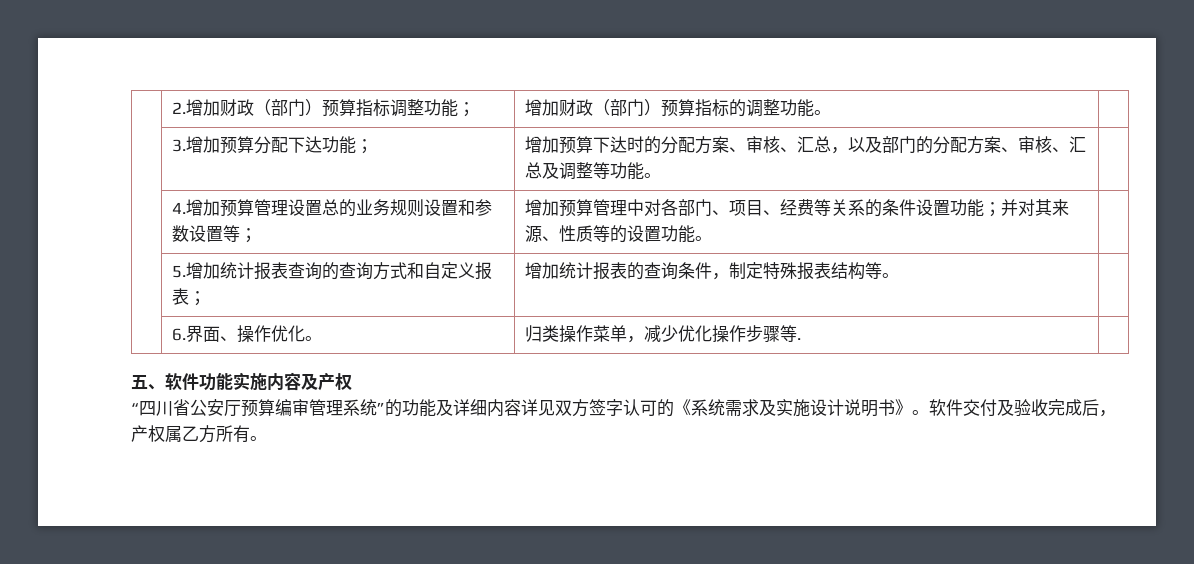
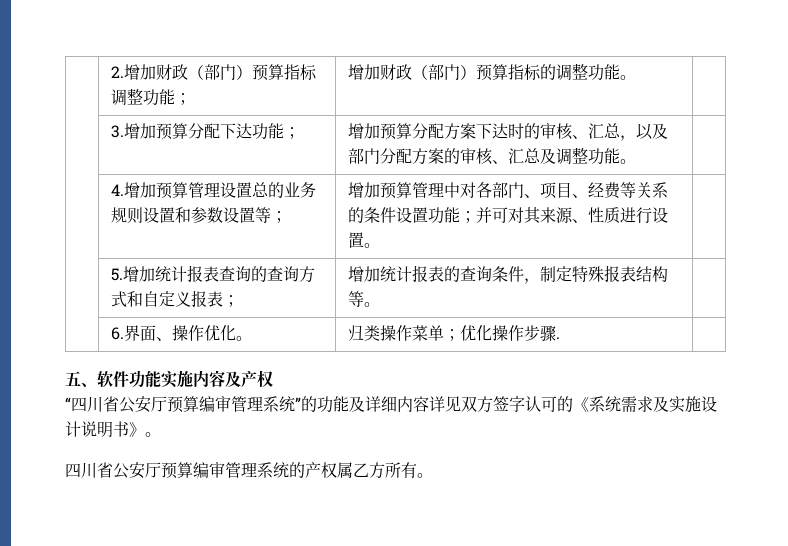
- | 3.增加预算分配下达功能； | 增加预算下达时的分配方案、审核、汇总，以及部门的分配方案、审核、汇总及调整等功能。 |
+ | 3.增加预算分配下达功能； | 增加预算分配方案下达时的审核、汇总，以及部门分配方案的审核、汇总及调整功能。 |
- | 4.增加预算管理设置总的业务规则设置和参数设置等； | 增加预算管理中对各部门、项目、经费等关系的条件设置功能；并对其来源、性质等的设置功能。 |
+ | 4.增加预算管理设置总的业务规则设置和参数设置等； | 增加预算管理中对各部门、项目、经费等关系的条件设置功能；并可对其来源、性质进行设置。 |
- | 6.界面、操作优化。 | 归类操作菜单，减少优化操作步骤等. |
+ | 6.界面、操作优化。 | 归类操作菜单；优化操作步骤. |
- “四川省公安厅预算编审管理系统”的功能及详细内容详见双方签字认可的《系统需求及实施设计说明书》。软件交付及验收完成后，产权属乙方所有。
+ “四川省公安厅预算编审管理系统”的功能及详细内容详见双方签字认可的《系统需求及实施设计说明书》。
+ 四川省公安厅预算编审管理系统的产权属乙方所有。

